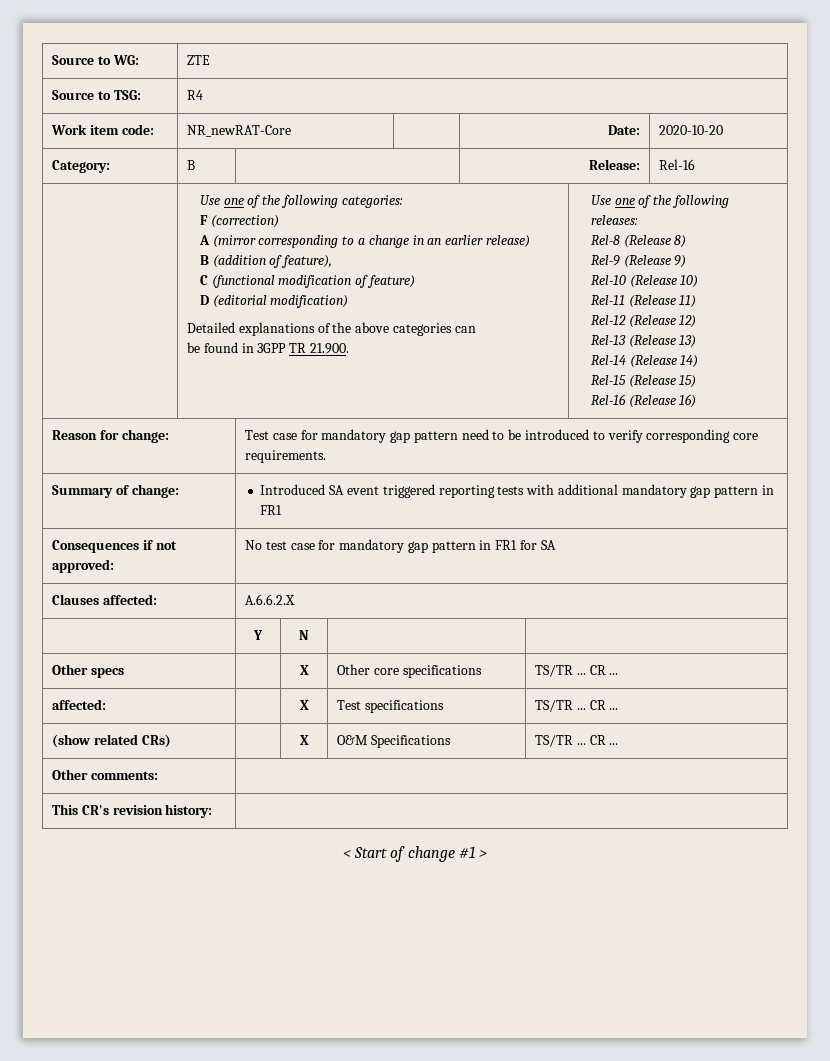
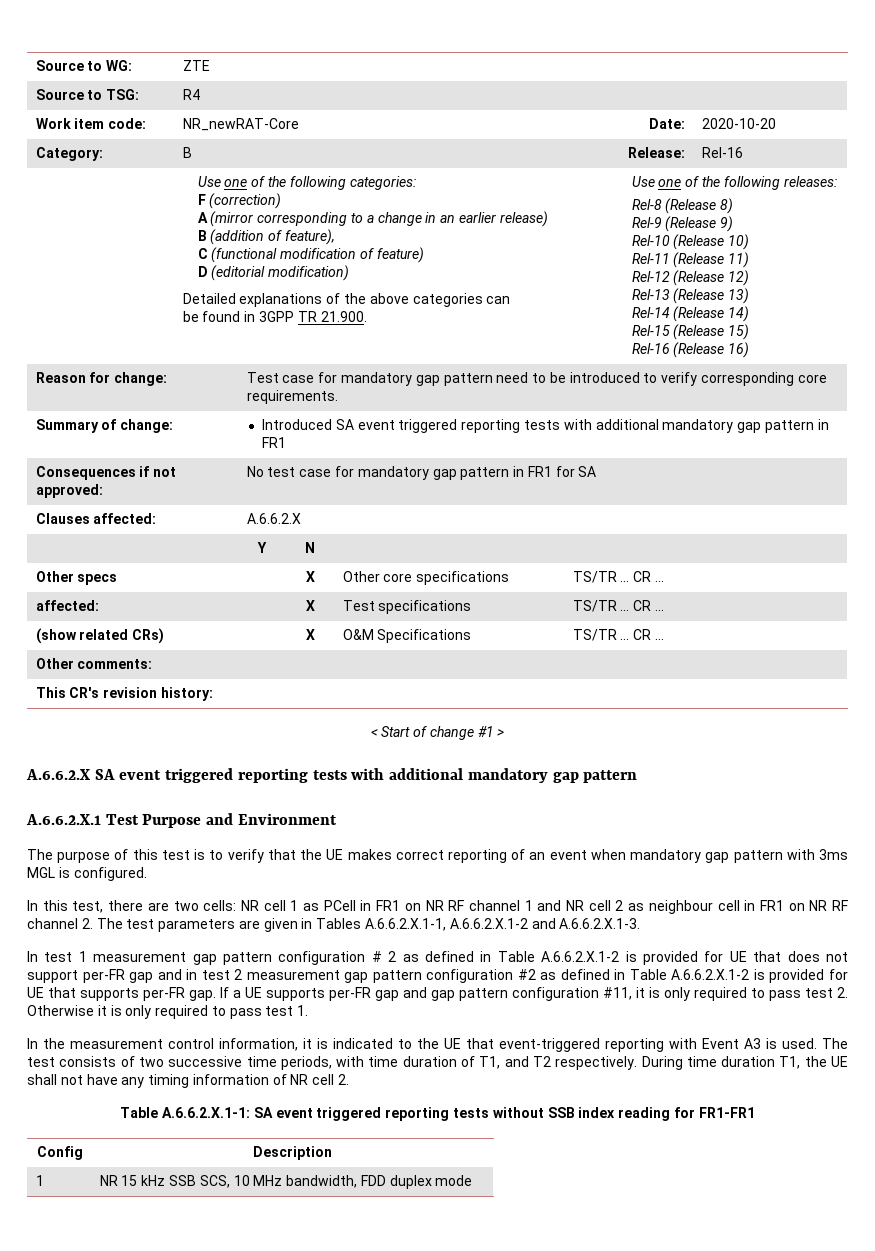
+ A.6.6.2.X SA event triggered reporting tests with additional mandatory gap pattern
+ A.6.6.2.X.1 Test Purpose and Environment
+ The purpose of this test is to verify that the UE makes correct reporting of an event when mandatory gap pattern with 3ms MGL is configured.
+ In this test, there are two cells: NR cell 1 as PCell in FR1 on NR RF channel 1 and NR cell 2 as neighbour cell in FR1 on NR RF channel 2. The test parameters are given in Tables A.6.6.2.X.1-1, A.6.6.2.X.1-2 and A.6.6.2.X.1-3.
+ In test 1 measurement gap pattern configuration # 2 as defined in Table A.6.6.2.X.1-2 is provided for UE that does not support per-FR gap and in test 2 measurement gap pattern configuration #2 as defined in Table A.6.6.2.X.1-2 is provided for UE that supports per-FR gap. If a UE supports per-FR gap and gap pattern configuration #11, it is only required to pass test 2. Otherwise it is only required to pass test 1.
+ In the measurement control information, it is indicated to the UE that event-triggered reporting with Event A3 is used. The test consists of two successive time periods, with time duration of T1, and T2 respectively. During time duration T1, the UE shall not have any timing information of NR cell 2.
+ Table A.6.6.2.X.1-1: SA event triggered reporting tests without SSB index reading for FR1-FR1
+ Config | Description
+ 1 | NR 15 kHz SSB SCS, 10 MHz bandwidth, FDD duplex mode

